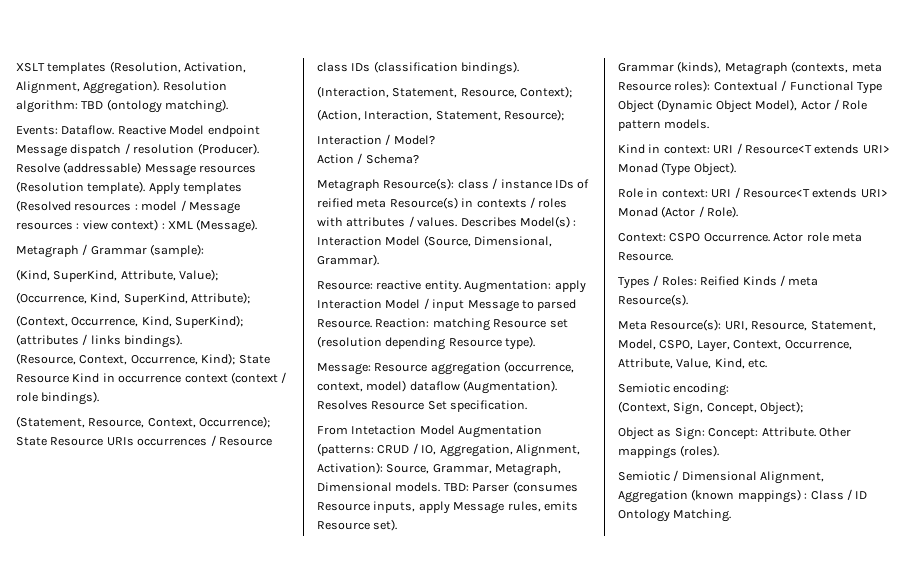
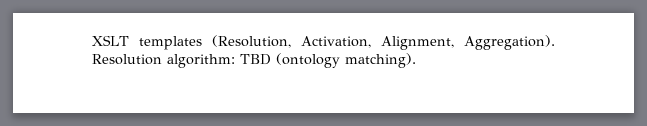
- Events: Dataflow. Reactive Model endpoint Message dispatch / resolution (Producer). Resolve (addressable) Message resources (Resolution template). Apply templates (Resolved resources : model / Message resources : view context) : XML (Message).
- Metagraph / Grammar (sample):
- (Kind, SuperKind, Attribute, Value);
- (Occurrence, Kind, SuperKind, Attribute);
- (Context, Occurrence, Kind, SuperKind); (attributes / links bindings).
- (Resource, Context, Occurrence, Kind); State Resource Kind in occurrence context (context / role bindings).
- (Statement, Resource, Context, Occurrence); State Resource URIs occurrences / Resource class IDs (classification bindings).
- (Interaction, Statement, Resource, Context);
- (Action, Interaction, Statement, Resource);
- Interaction / Model?
- Action / Schema?
- Metagraph Resource(s): class / instance IDs of reified meta Resource(s) in contexts / roles with attributes / values. Describes Model(s) : Interaction Model (Source, Dimensional, Grammar).
- Resource: reactive entity. Augmentation: apply Interaction Model / input Message to parsed Resource. Reaction: matching Resource set (resolution depending Resource type).
- Message: Resource aggregation (occurrence, context, model) dataflow (Augmentation). Resolves Resource Set specification.
- From Intetaction Model Augmentation (patterns: CRUD / IO, Aggregation, Alignment, Activation): Source, Grammar, Metagraph, Dimensional models. TBD: Parser (consumes Resource inputs, apply Message rules, emits Resource set).
- Grammar (kinds), Metagraph (contexts, meta Resource roles): Contextual / Functional Type Object (Dynamic Object Model), Actor / Role pattern models.
- Kind in context: URI / Resource<T extends URI> Monad (Type Object).
- Role in context: URI / Resource<T extends URI> Monad (Actor / Role).
- Context: CSPO Occurrence. Actor role meta Resource.
- Types / Roles: Reified Kinds / meta Resource(s).
- Meta Resource(s): URI, Resource, Statement, Model, CSPO, Layer, Context, Occurrence, Attribute, Value, Kind, etc.
- Semiotic encoding:
- (Context, Sign, Concept, Object);
- Object as Sign: Concept: Attribute. Other mappings (roles).
- Semiotic / Dimensional Alignment, Aggregation (known mappings) : Class / ID Ontology Matching.

